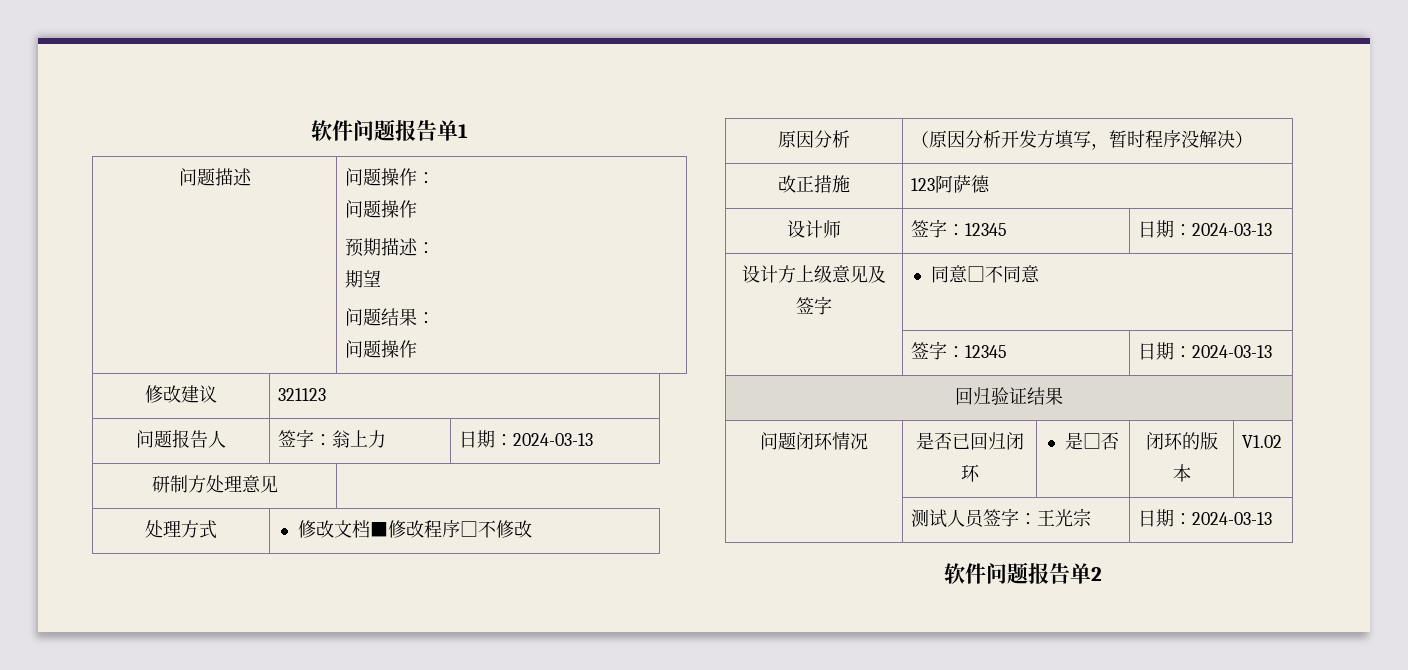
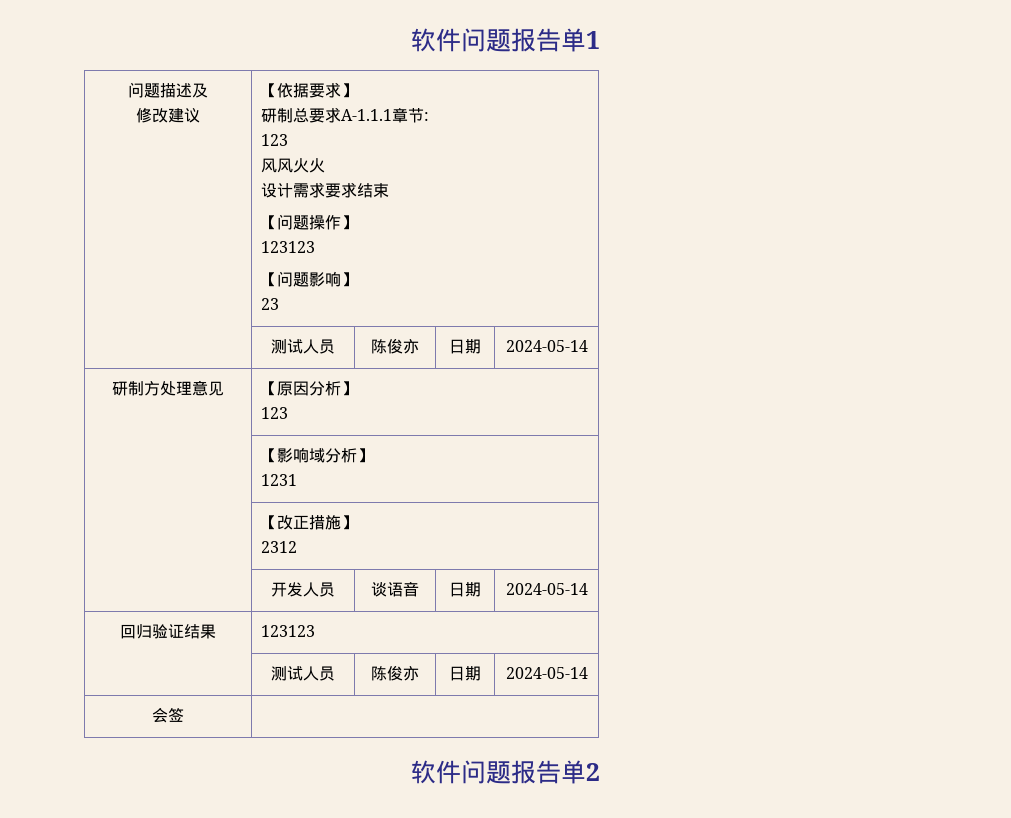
- 问题描述 | 问题操作：
- 问题操作
- 预期描述：
- 期望
- 问题结果：
- 问题操作
- 修改建议 | 321123
- 问题报告人 | 签字：翁上力 | 日期：2024-03-13
+ 问题描述及
+ 修改建议 | 【依据要求】
+ 研制总要求A-1.1.1章节:
+ 123
+ 风风火火
+ 设计需求要求结束
+ 【问题操作】
+ 123123
+ 【问题影响】
+ 23
+ | 测试人员 | 陈俊亦 | 日期 | 2024-05-14
- 研制方处理意见
- 处理方式 | 修改文档■修改程序□不修改
- 原因分析 | （原因分析开发方填写，暂时程序没解决）
- 改正措施 | 123阿萨德
- 设计师 | 签字：12345 | 日期：2024-03-13
- 设计方上级意见及签字 | 同意□不同意
- | 签字：12345 | 日期：2024-03-13
- 回归验证结果
- 问题闭环情况 | 是否已回归闭环 | 是□否 | 闭环的版本 | V1.02
- | 测试人员签字：王光宗 | 日期：2024-03-13
+ 研制方处理意见 | 【原因分析】
+ 123
+ | 【影响域分析】
+ 1231
+ | 【改正措施】
+ 2312
+ | 开发人员 | 谈语音 | 日期 | 2024-05-14
+ 回归验证结果 | 123123
+ | 测试人员 | 陈俊亦 | 日期 | 2024-05-14
+ 会签 |

